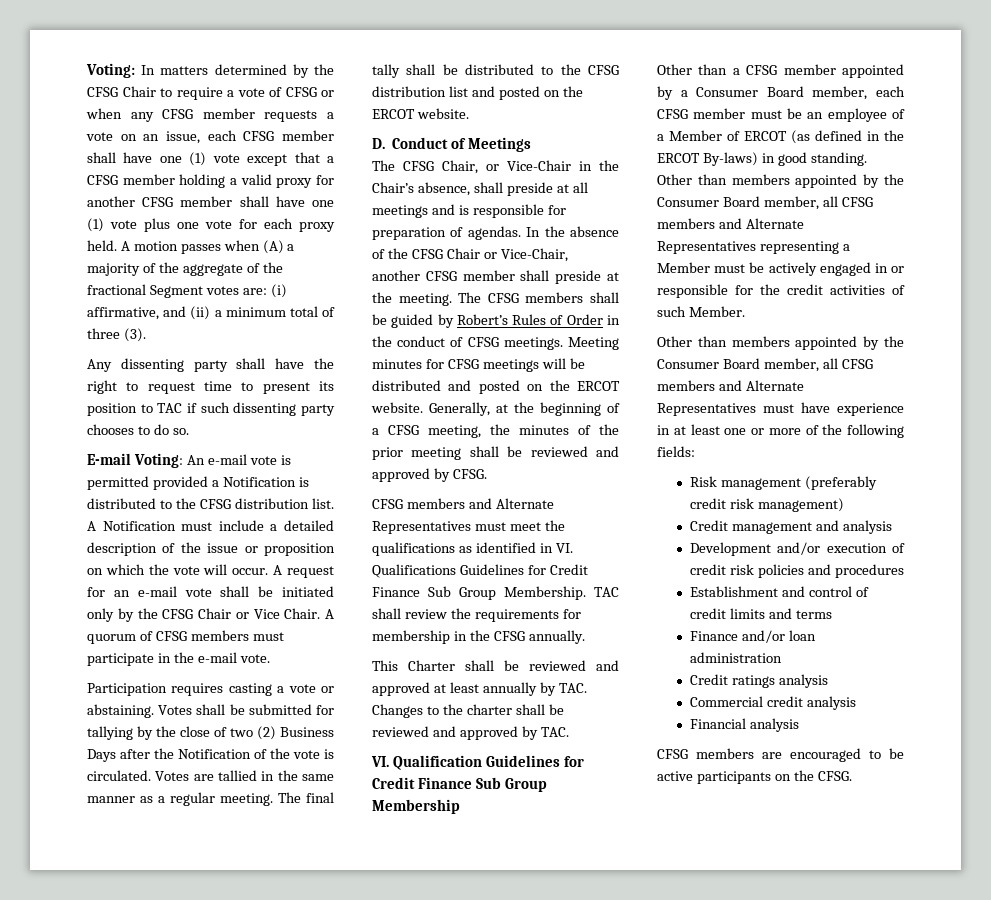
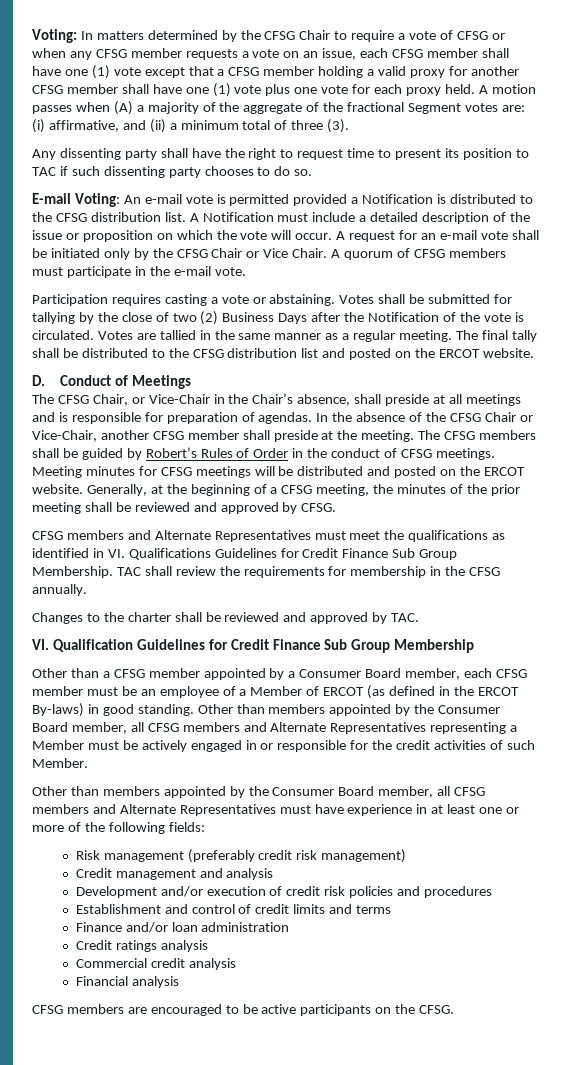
- This Charter shall be reviewed and approved at least annually by TAC. Changes to the charter shall be reviewed and approved by TAC.
+ Changes to the charter shall be reviewed and approved by TAC.

